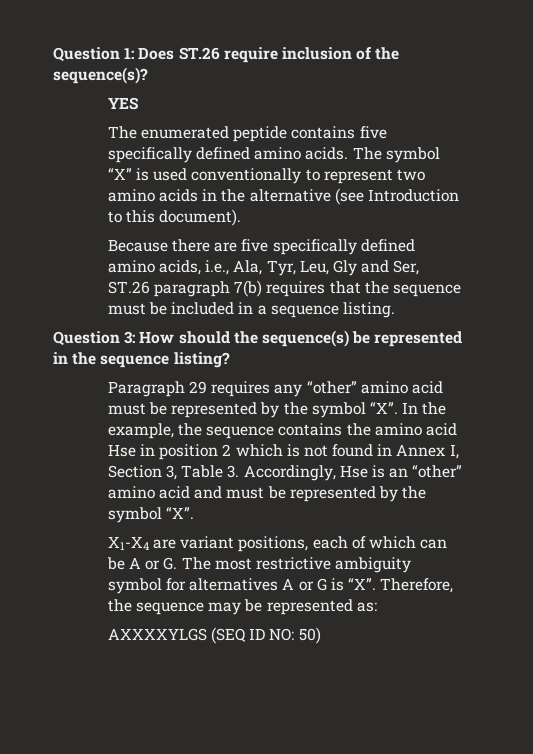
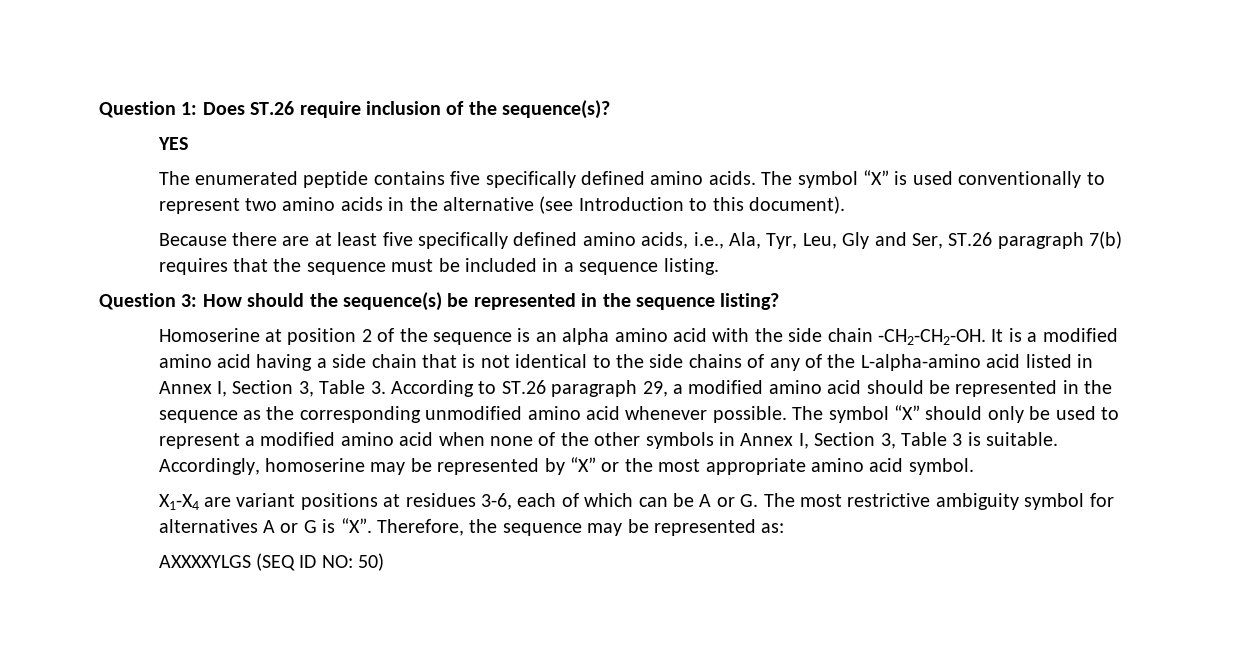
- Because there are five specifically defined amino acids, i.e., Ala, Tyr, Leu, Gly and Ser, ST.26 paragraph 7(b) requires that the sequence must be included in a sequence listing.
+ Because there are at least five specifically defined amino acids, i.e., Ala, Tyr, Leu, Gly and Ser, ST.26 paragraph 7(b) requires that the sequence must be included in a sequence listing.
- Paragraph 29 requires any “other” amino acid must be represented by the symbol “X”. In the example, the sequence contains the amino acid Hse in position 2 which is not found in Annex I, Section 3, Table 3. Accordingly, Hse is an “other” amino acid and must be represented by the symbol “X”.
+ Homoserine at position 2 of the sequence is an alpha amino acid with the side chain -CH2-CH2-OH. It is a modified amino acid having a side chain that is not identical to the side chains of any of the L-alpha-amino acid listed in Annex I, Section 3, Table 3. According to ST.26 paragraph 29, a modified amino acid should be represented in the sequence as the corresponding unmodified amino acid whenever possible. The symbol “X” should only be used to represent a modified amino acid when none of the other symbols in Annex I, Section 3, Table 3 is suitable. Accordingly, homoserine may be represented by “X” or the most appropriate amino acid symbol.
- X1-X4 are variant positions, each of which can be A or G. The most restrictive ambiguity symbol for alternatives A or G is “X”. Therefore, the sequence may be represented as:
+ X1-X4 are variant positions at residues 3-6, each of which can be A or G. The most restrictive ambiguity symbol for alternatives A or G is “X”. Therefore, the sequence may be represented as:

